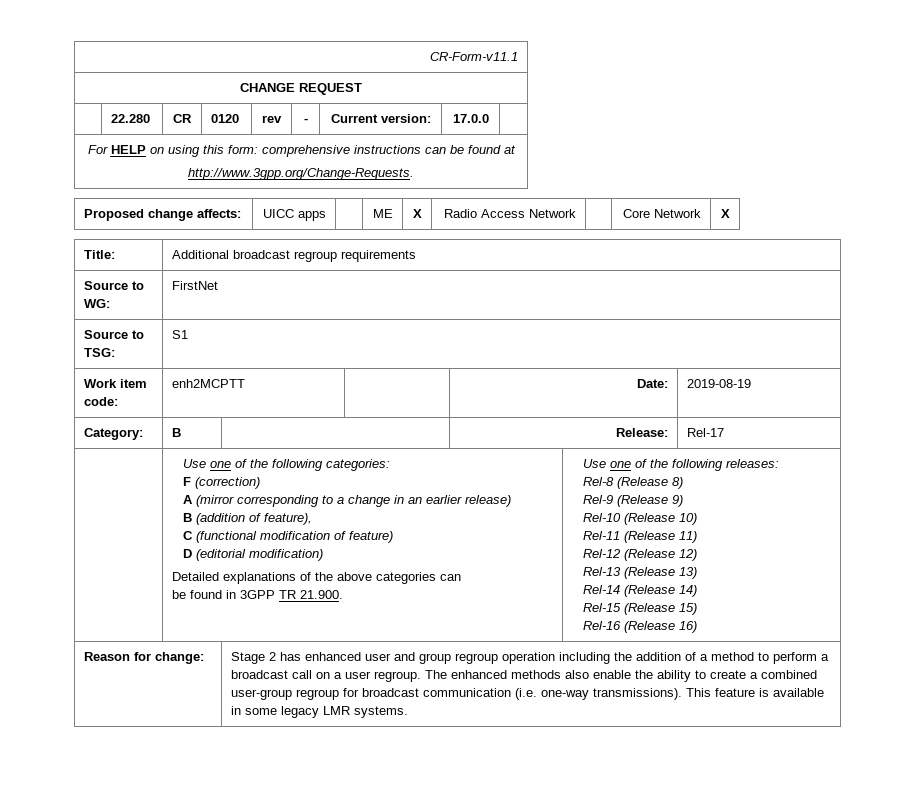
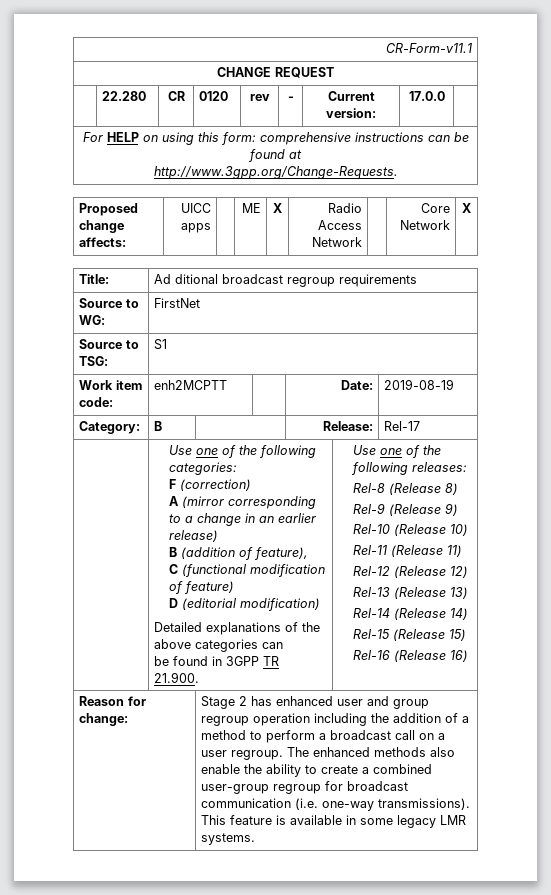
- Title: | Additional broadcast regroup requirements
+ Title: | Ad ditional broadcast regroup requirements

